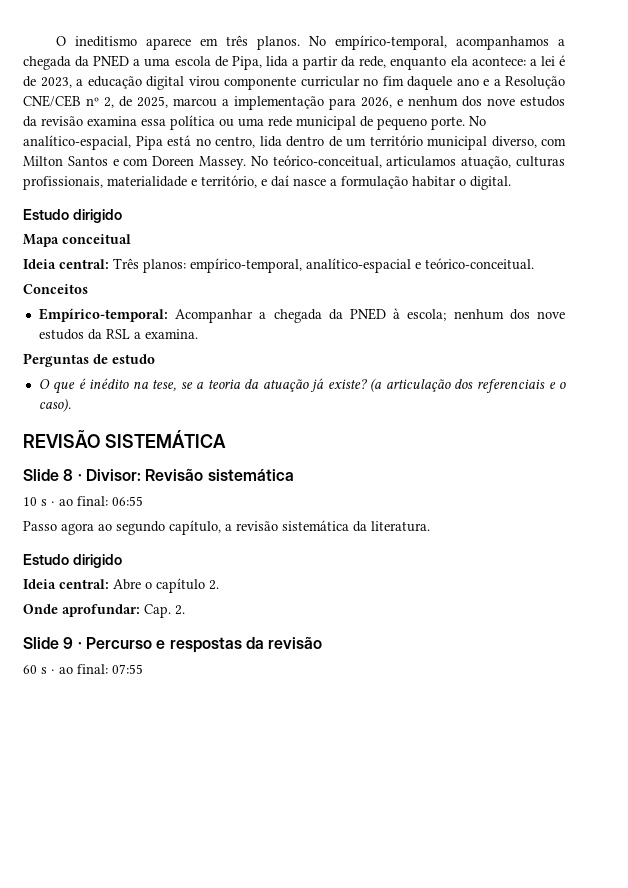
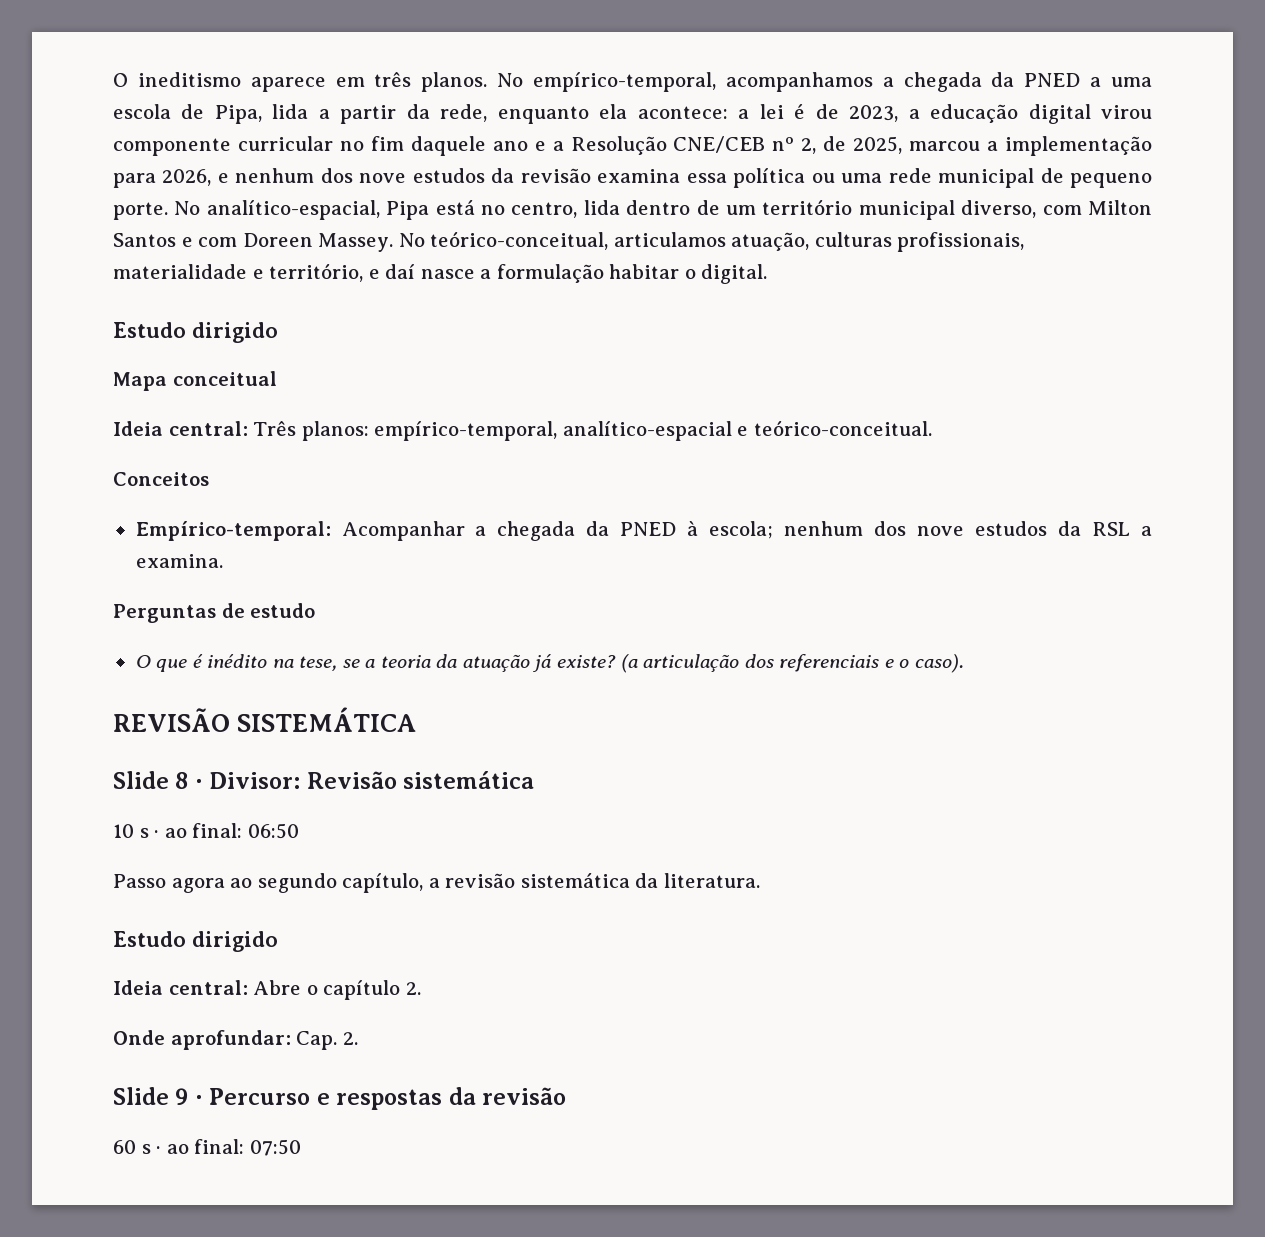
- 10 s · ao final: 06:55
+ 10 s · ao final: 06:50
- 60 s · ao final: 07:55
+ 60 s · ao final: 07:50

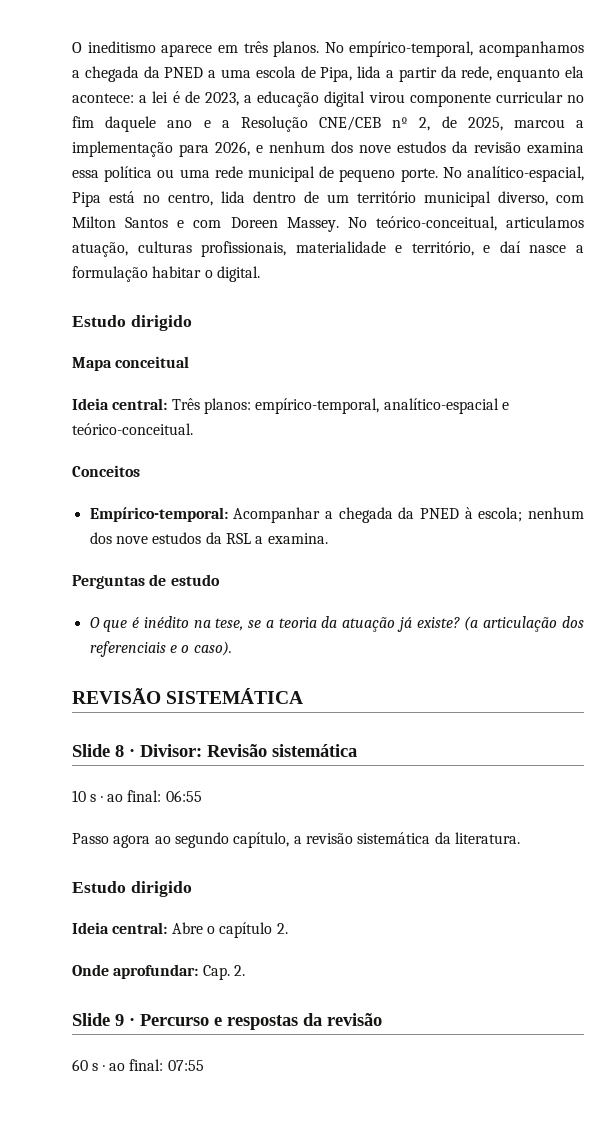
- 10 s · ao final: 06:50
+ 10 s · ao final: 06:55
- 60 s · ao final: 07:50
+ 60 s · ao final: 07:55

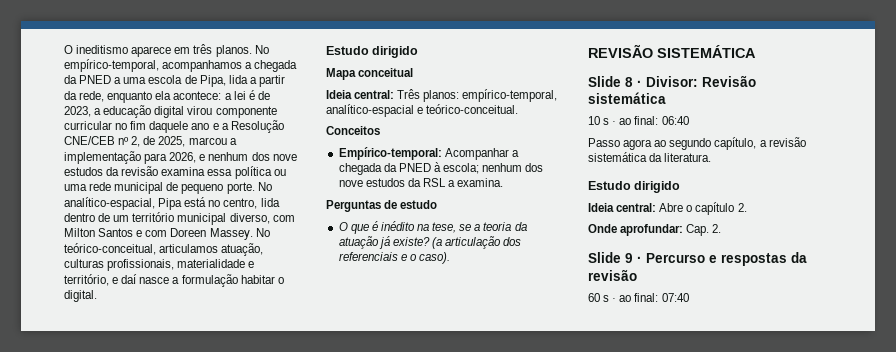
- 10 s · ao final: 06:55
+ 10 s · ao final: 06:40
- 60 s · ao final: 07:55
+ 60 s · ao final: 07:40

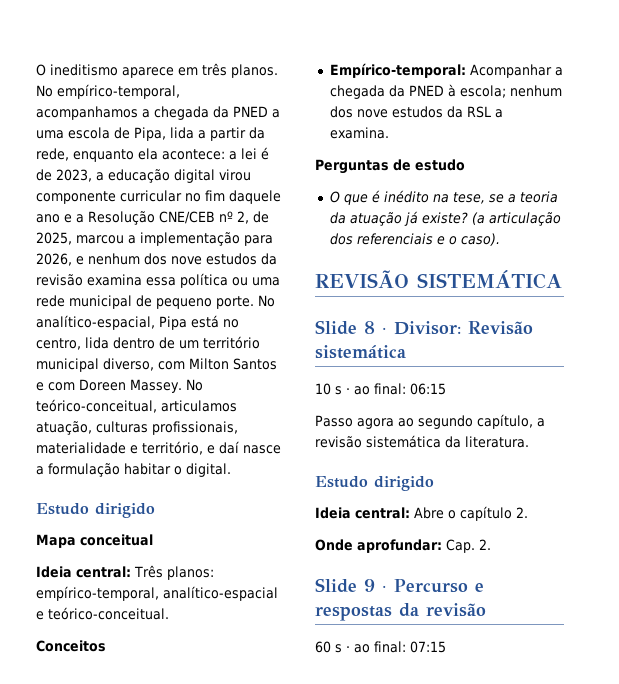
- 10 s · ao final: 06:40
+ 10 s · ao final: 06:15
- 60 s · ao final: 07:40
+ 60 s · ao final: 07:15

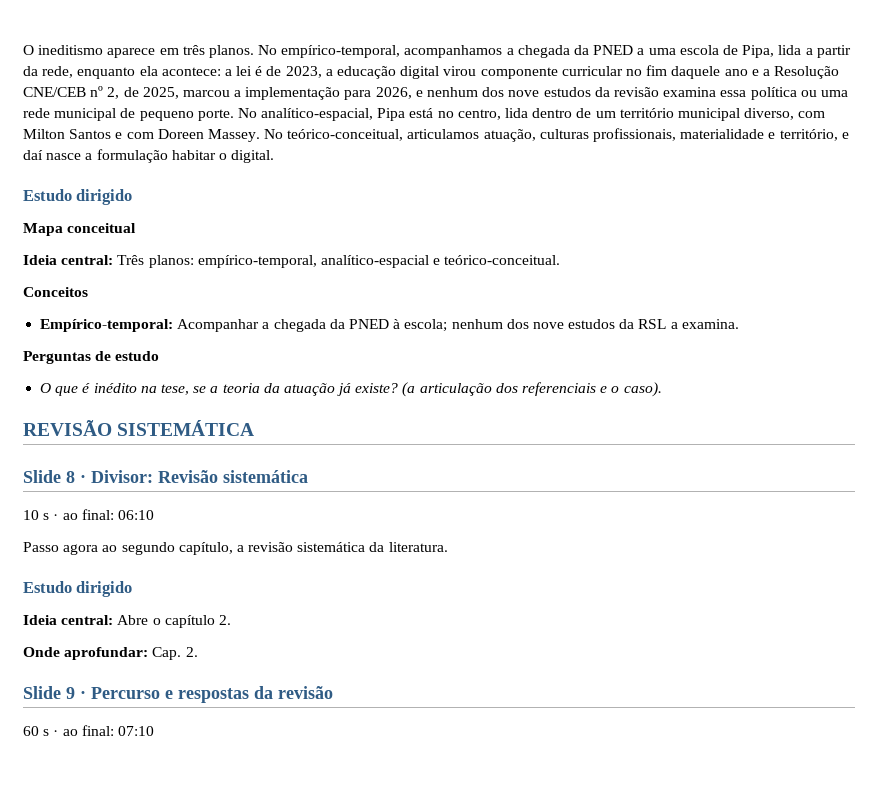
- 10 s · ao final: 06:15
+ 10 s · ao final: 06:10
- 60 s · ao final: 07:15
+ 60 s · ao final: 07:10

